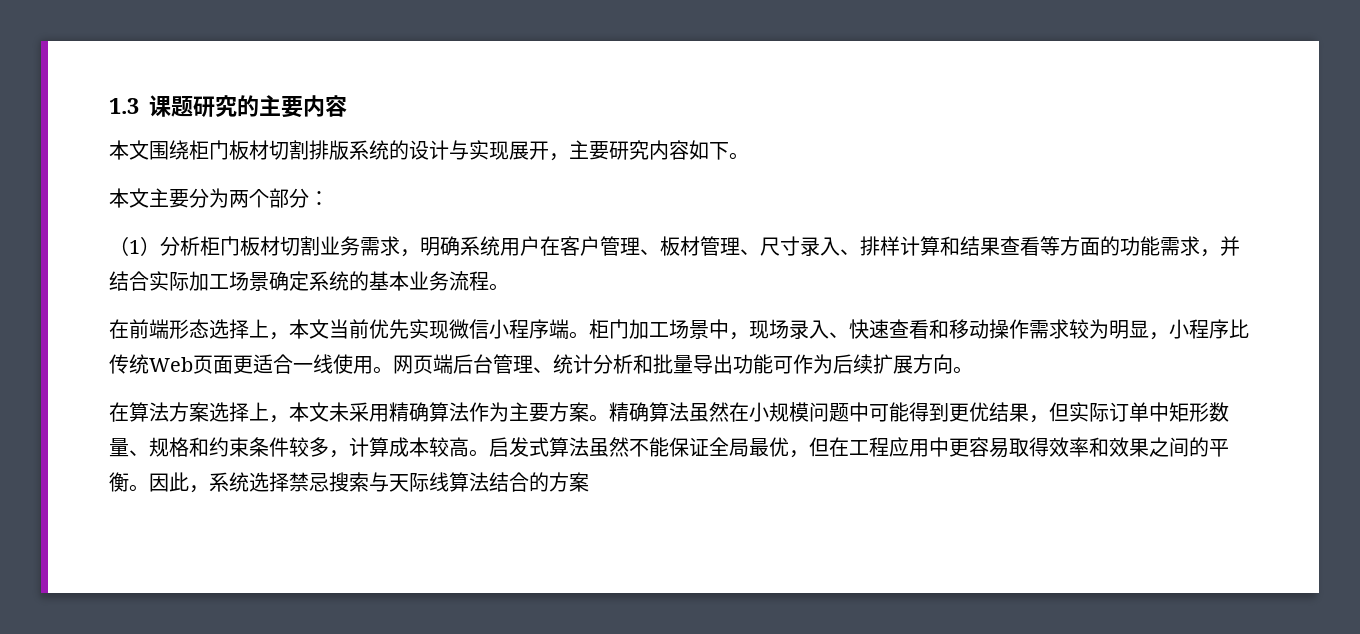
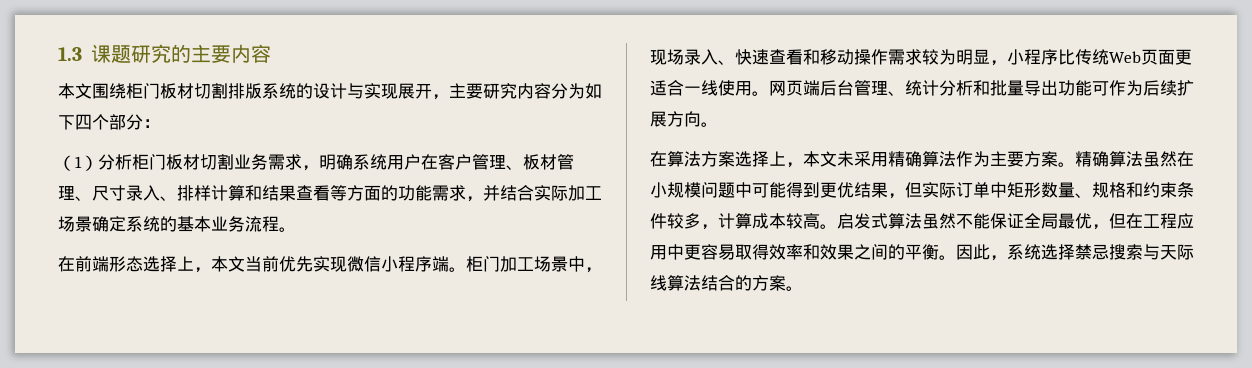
- 本文围绕柜门板材切割排版系统的设计与实现展开，主要研究内容如下。
- 本文主要分为两个部分：
+ 本文围绕柜门板材切割排版系统的设计与实现展开，主要研究内容分为如下四个部分：
- 因此，系统选择禁忌搜索与天际线算法结合的方案
+ 因此，系统选择禁忌搜索与天际线算法结合的方案。

